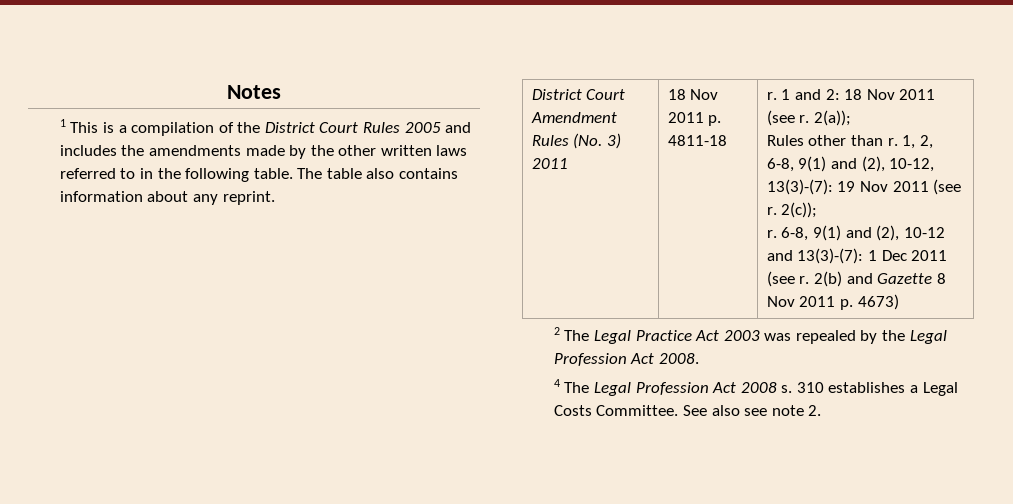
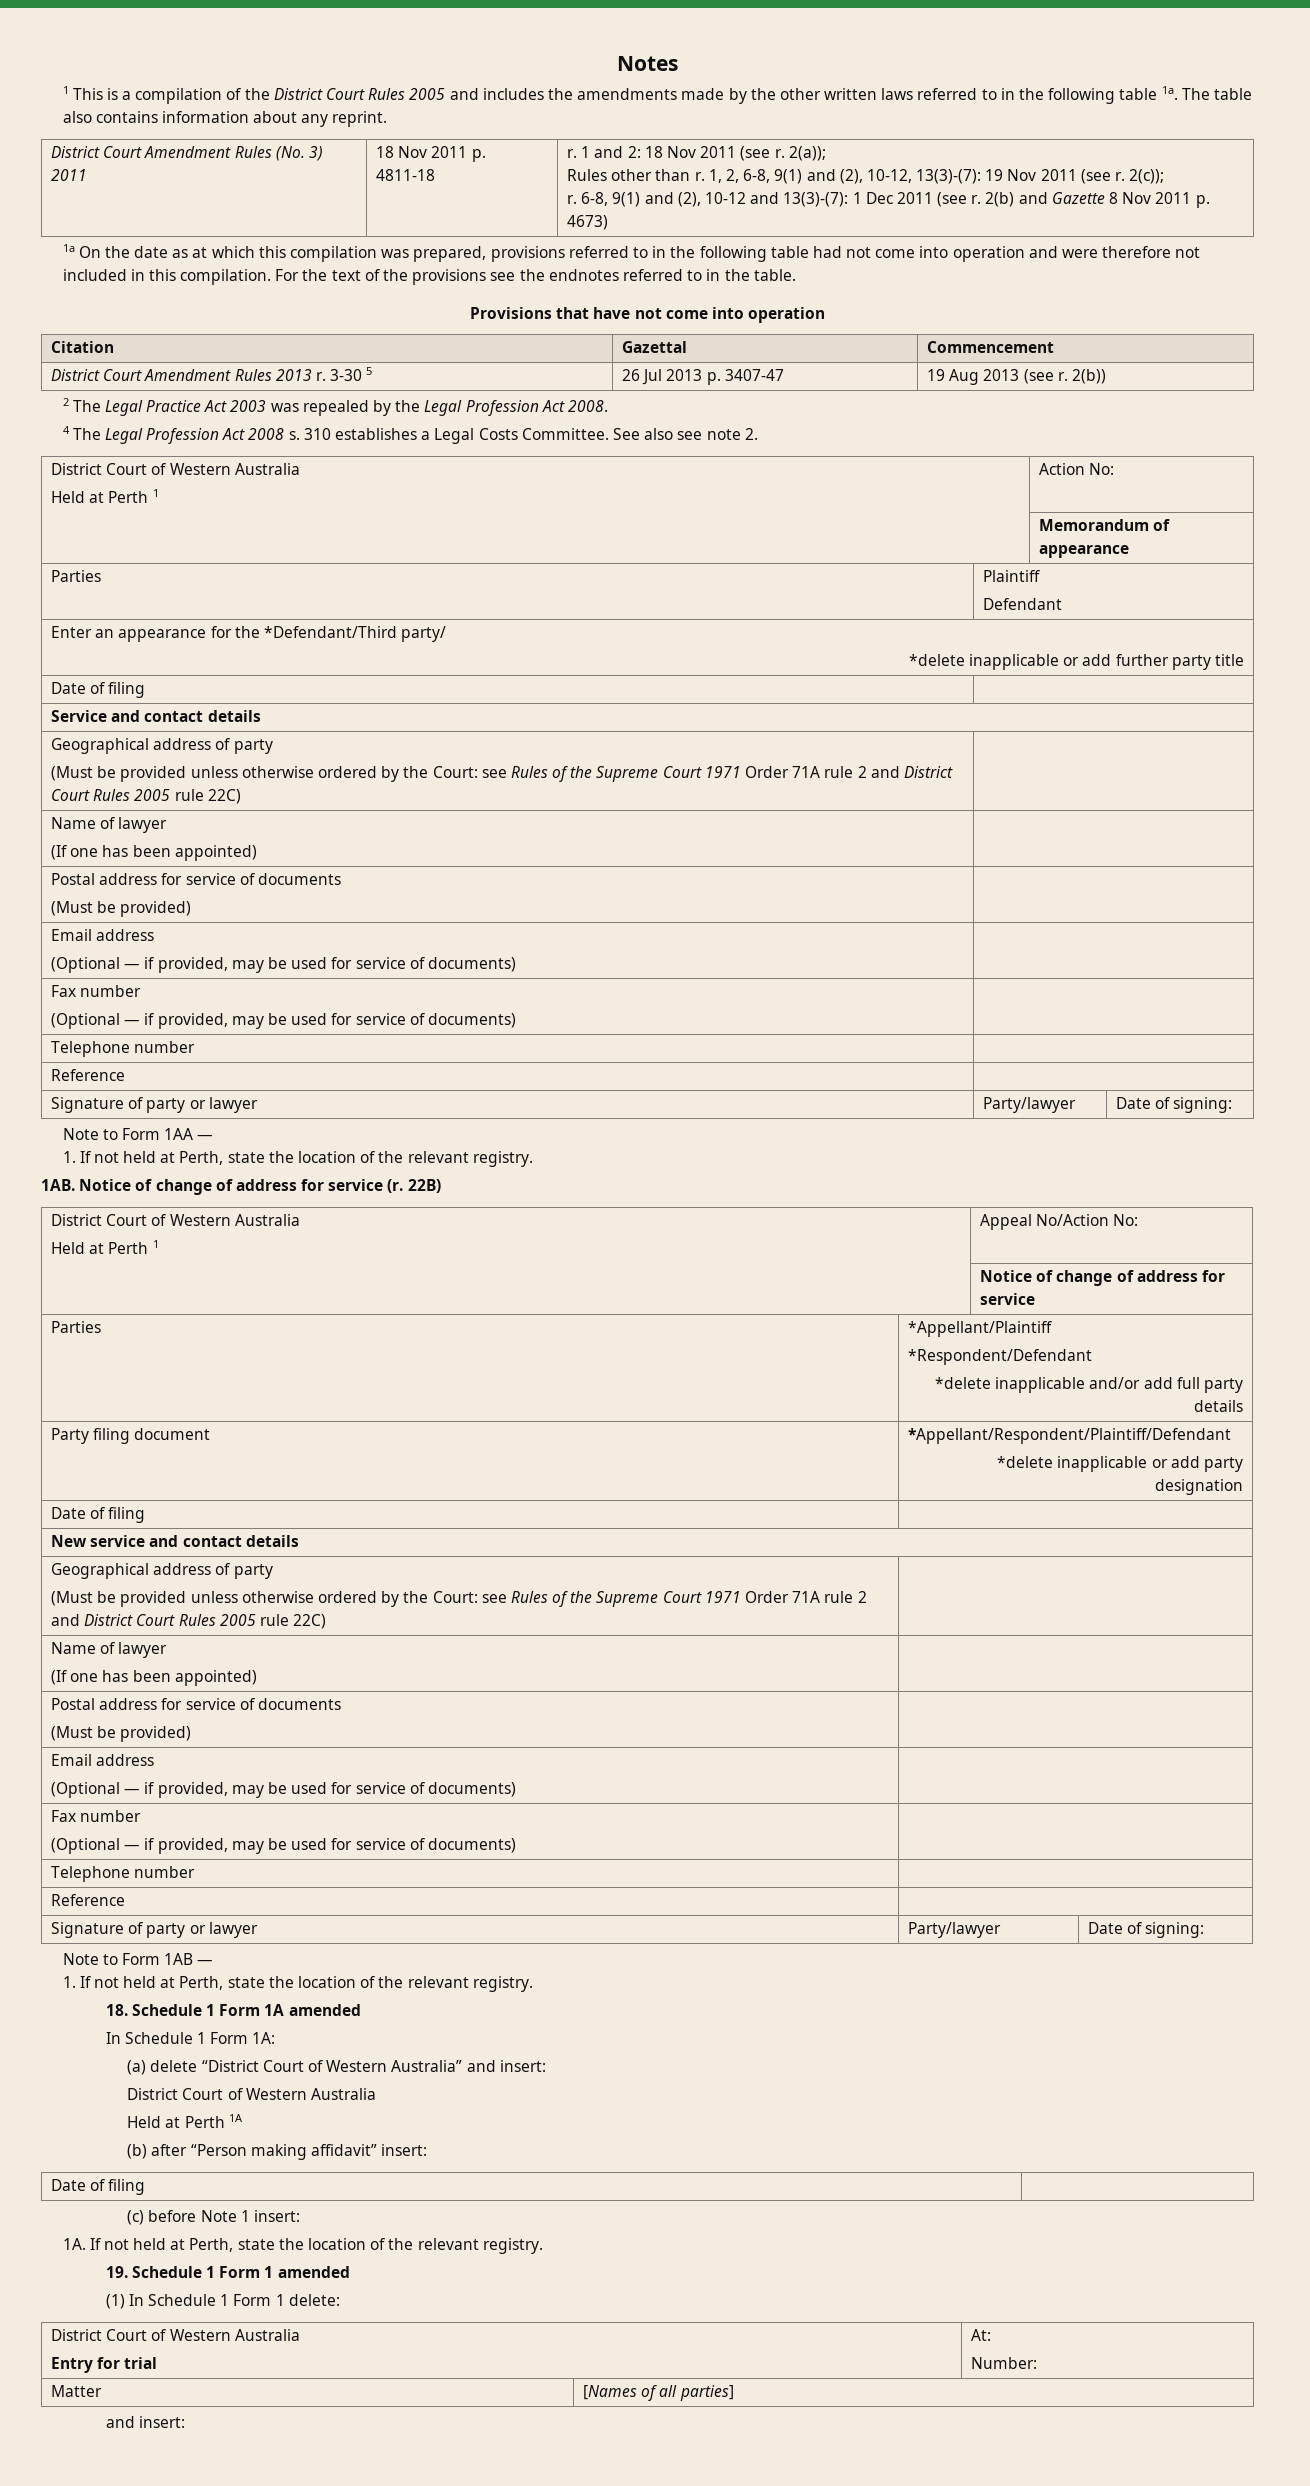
- 1 This is a compilation of the District Court Rules 2005 and includes the amendments made by the other written laws referred to in the following table.
+ 1 This is a compilation of the District Court Rules 2005 and includes the amendments made by the other written laws referred to in the following table 1a.
+ 1a On the date as at which this compilation was prepared, provisions referred to in the following table had not come into operation and were therefore not included in this compilation. For the text of the provisions see the endnotes referred to in the table.
+ Provisions that have not come into operation
+ Citation | Gazettal | Commencement
+ District Court Amendment Rules 2013 r. 3-30 5 | 26 Jul 2013 p. 3407-47 | 19 Aug 2013 (see r. 2(b))
  See also see note 2.
+ District Court of Western Australia
+ Held at Perth 1 | Action No:
+ | Memorandum of appearance
+ Parties | Plaintiff
+ Defendant
+ Enter an appearance for the *Defendant/Third party/
+ *delete inapplicable or add further party title
+ Date of filing |
+ Service and contact details
+ Geographical address of party
+ (Must be provided unless otherwise ordered by the Court: see Rules of the Supreme Court 1971 Order 71A rule 2 and District Court Rules 2005 rule 22C) |
+ Name of lawyer
+ (If one has been appointed) |
+ Postal address for service of documents
+ (Must be provided) |
+ Email address
+ (Optional — if provided, may be used for service of documents) |
+ Fax number
+ (Optional — if provided, may be used for service of documents) |
+ Telephone number |
+ Reference |
+ Signature of party or lawyer | Party/lawyer | Date of signing:
+ Note to Form 1AA —
+ 1. If not held at Perth, state the location of the relevant registry.
+ 1AB. Notice of change of address for service (r. 22B)
+ District Court of Western Australia
+ Held at Perth 1 | Appeal No/Action No:
+ | Notice of change of address for service
+ Parties | *Appellant/Plaintiff
+ *Respondent/Defendant
+ *delete inapplicable and/or add full party details
+ Party filing document | *Appellant/Respondent/Plaintiff/Defendant
+ *delete inapplicable or add party designation
+ Date of filing |
+ New service and contact details
+ Geographical address of party
+ (Must be provided unless otherwise ordered by the Court: see Rules of the Supreme Court 1971 Order 71A rule 2 and District Court Rules 2005 rule 22C) |
+ Name of lawyer
+ (If one has been appointed) |
+ Postal address for service of documents
+ (Must be provided) |
+ Email address
+ (Optional — if provided, may be used for service of documents) |
+ Fax number
+ (Optional — if provided, may be used for service of documents) |
+ Telephone number |
+ Reference |
+ Signature of party or lawyer | Party/lawyer | Date of signing:
+ Note to Form 1AB —
+ 1. If not held at Perth, state the location of the relevant registry.
+ 18. Schedule 1 Form 1A amended
+ In Schedule 1 Form 1A:
+ (a) delete “District Court of Western Australia” and insert:
+ District Court of Western Australia
+ Held at Perth 1A
+ (b) after “Person making affidavit” insert:
+ Date of filing |
+ (c) before Note 1 insert:
+ 1A. If not held at Perth, state the location of the relevant registry.
+ 19. Schedule 1 Form 1 amended
+ (1) In Schedule 1 Form 1 delete:
+ District Court of Western Australia
+ Entry for trial | At:
+ Number:
+ Matter | [Names of all parties]
+ and insert:

